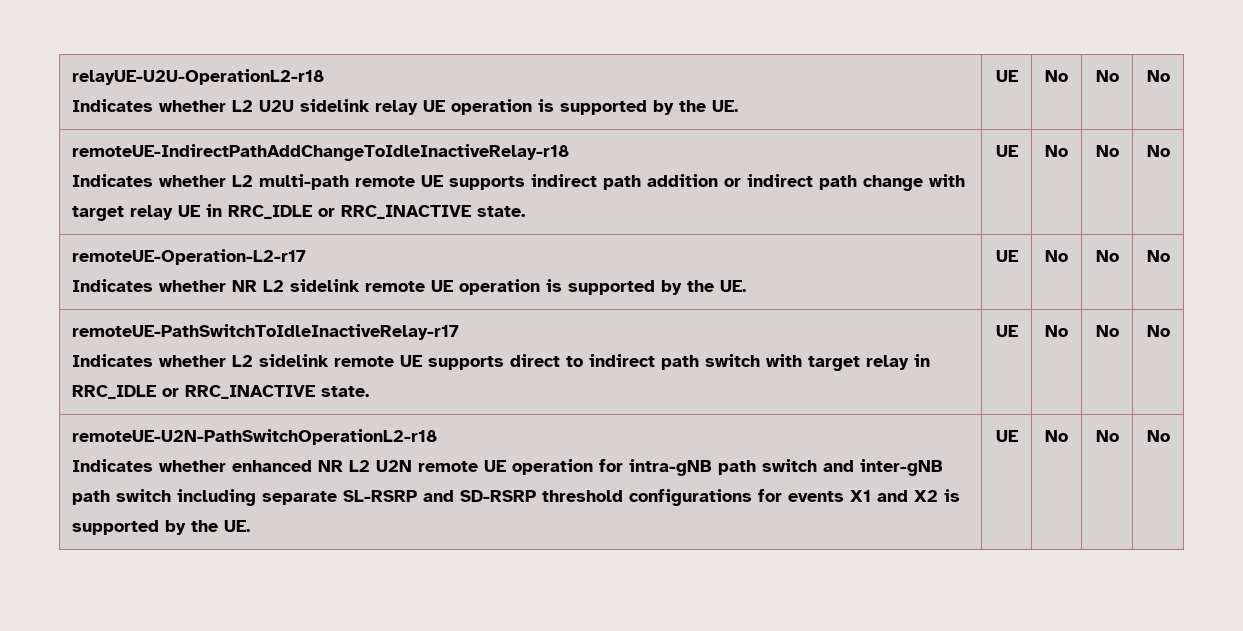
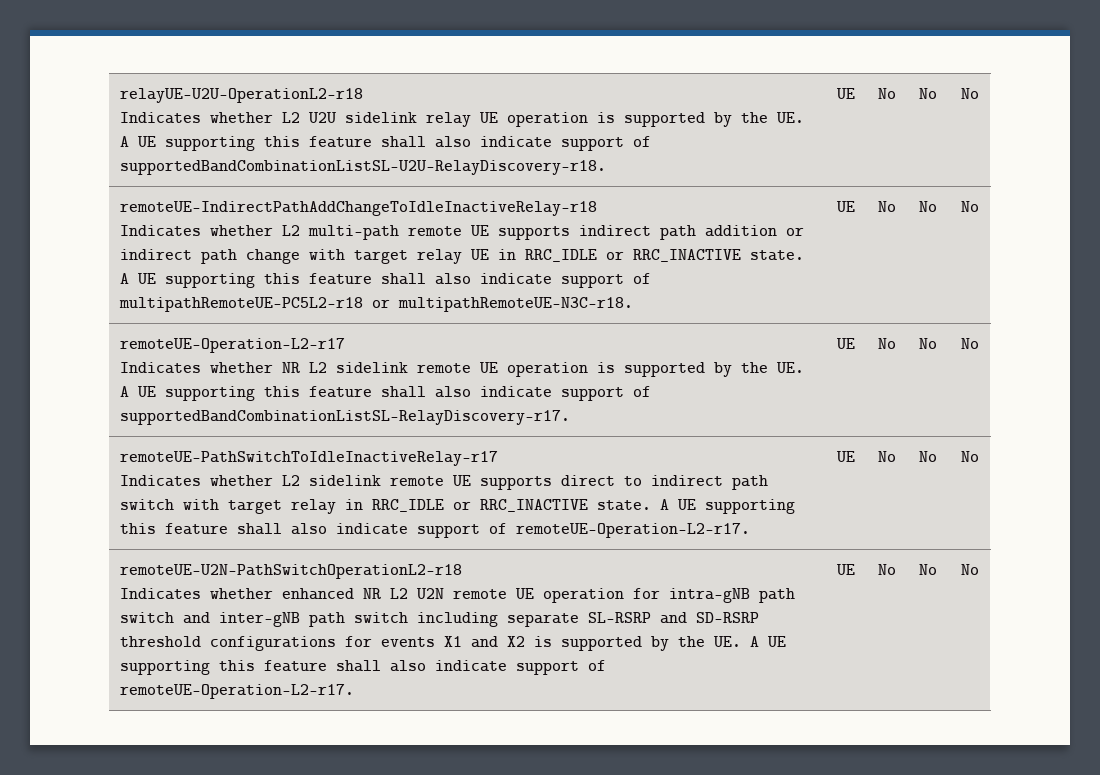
  relayUE-U2U-OperationL2-r18
- Indicates whether L2 U2U sidelink relay UE operation is supported by the UE. | UE | No | No | No
+ Indicates whether L2 U2U sidelink relay UE operation is supported by the UE. A UE supporting this feature shall also indicate support of supportedBandCombinationListSL-U2U-RelayDiscovery-r18. | UE | No | No | No
+ A UE supporting this feature shall also indicate support of multipathRemoteUE-PC5L2-r18 or multipathRemoteUE-N3C-r18.
  remoteUE-Operation-L2-r17
- Indicates whether NR L2 sidelink remote UE operation is supported by the UE. | UE | No | No | No
+ Indicates whether NR L2 sidelink remote UE operation is supported by the UE. A UE supporting this feature shall also indicate support of supportedBandCombinationListSL-RelayDiscovery-r17. | UE | No | No | No
  remoteUE-PathSwitchToIdleInactiveRelay-r17
- Indicates whether L2 sidelink remote UE supports direct to indirect path switch with target relay in RRC_IDLE or RRC_INACTIVE state. | UE | No | No | No
+ Indicates whether L2 sidelink remote UE supports direct to indirect path switch with target relay in RRC_IDLE or RRC_INACTIVE state. A UE supporting this feature shall also indicate support of remoteUE-Operation-L2-r17. | UE | No | No | No
- Indicates whether enhanced NR L2 U2N remote UE operation for intra-gNB path switch and inter-gNB path switch including separate SL-RSRP and SD-RSRP threshold configurations for events X1 and X2 is supported by the UE.
+ Indicates whether enhanced NR L2 U2N remote UE operation for intra-gNB path switch and inter-gNB path switch including separate SL-RSRP and SD-RSRP threshold configurations for events X1 and X2 is supported by the UE. A UE supporting this feature shall also indicate support of remoteUE-Operation-L2-r17.

